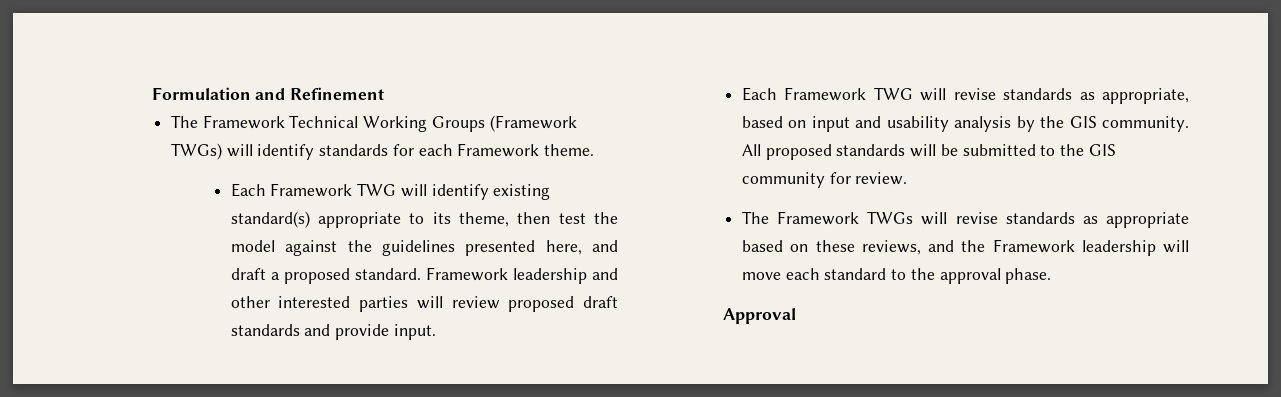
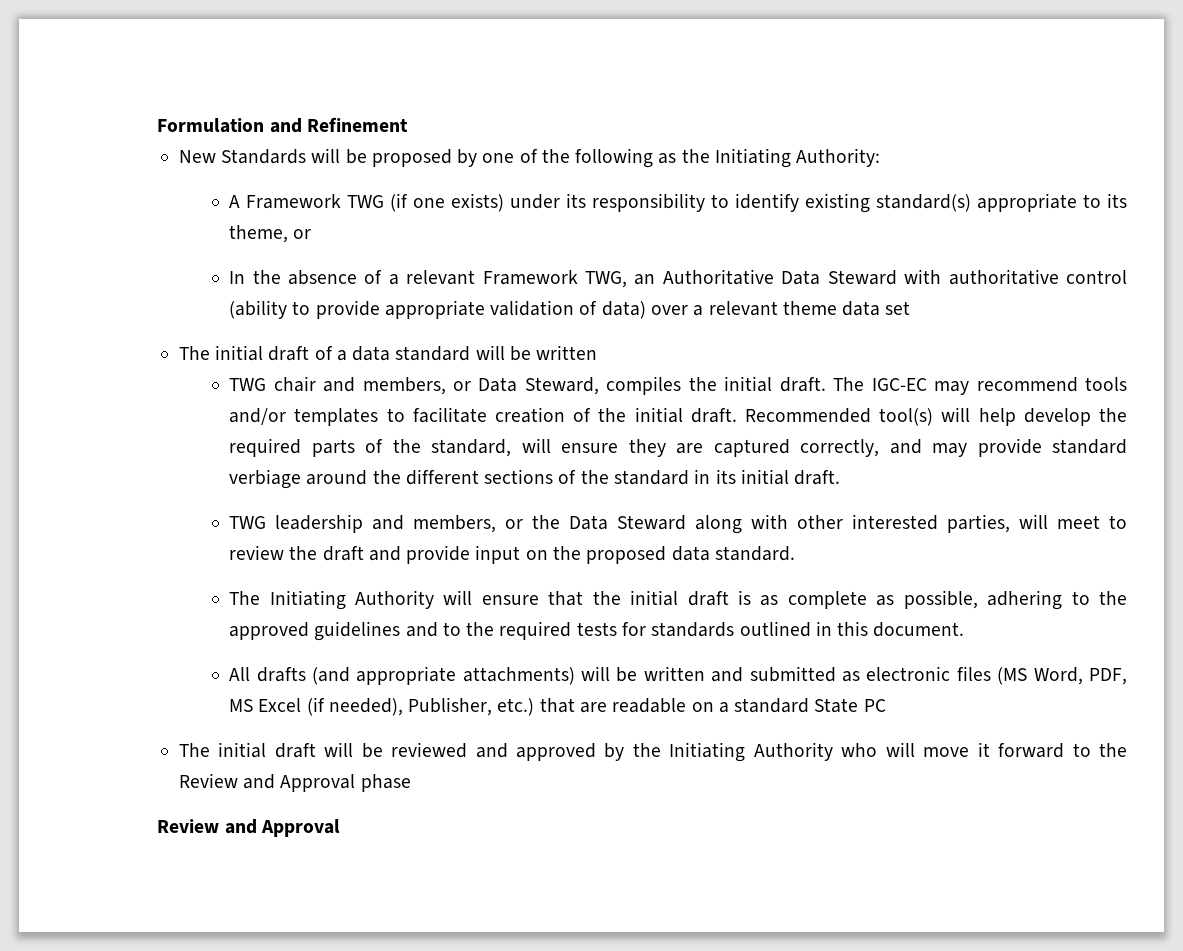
- The Framework Technical Working Groups (Framework TWGs) will identify standards for each Framework theme.
- Each Framework TWG will identify existing standard(s) appropriate to its theme, then test the model against the guidelines presented here, and draft a proposed standard. Framework leadership and other interested parties will review proposed draft standards and provide input.
- Each Framework TWG will revise standards as appropriate, based on input and usability analysis by the GIS community. All proposed standards will be submitted to the GIS community for review.
- The Framework TWGs will revise standards as appropriate based on these reviews, and the Framework leadership will move each standard to the approval phase.
- Approval
+ New Standards will be proposed by one of the following as the Initiating Authority:
+ A Framework TWG (if one exists) under its responsibility to identify existing standard(s) appropriate to its theme, or
+ In the absence of a relevant Framework TWG, an Authoritative Data Steward with authoritative control (ability to provide appropriate validation of data) over a relevant theme data set
+ The initial draft of a data standard will be written
+ TWG chair and members, or Data Steward, compiles the initial draft. The IGC-EC may recommend tools and/or templates to facilitate creation of the initial draft. Recommended tool(s) will help develop the required parts of the standard, will ensure they are captured correctly, and may provide standard verbiage around the different sections of the standard in its initial draft.
+ TWG leadership and members, or the Data Steward along with other interested parties, will meet to review the draft and provide input on the proposed data standard.
+ The Initiating Authority will ensure that the initial draft is as complete as possible, adhering to the approved guidelines and to the required tests for standards outlined in this document.
+ All drafts (and appropriate attachments) will be written and submitted as electronic files (MS Word, PDF, MS Excel (if needed), Publisher, etc.) that are readable on a standard State PC
+ The initial draft will be reviewed and approved by the Initiating Authority who will move it forward to the Review and Approval phase
+ Review and Approval

